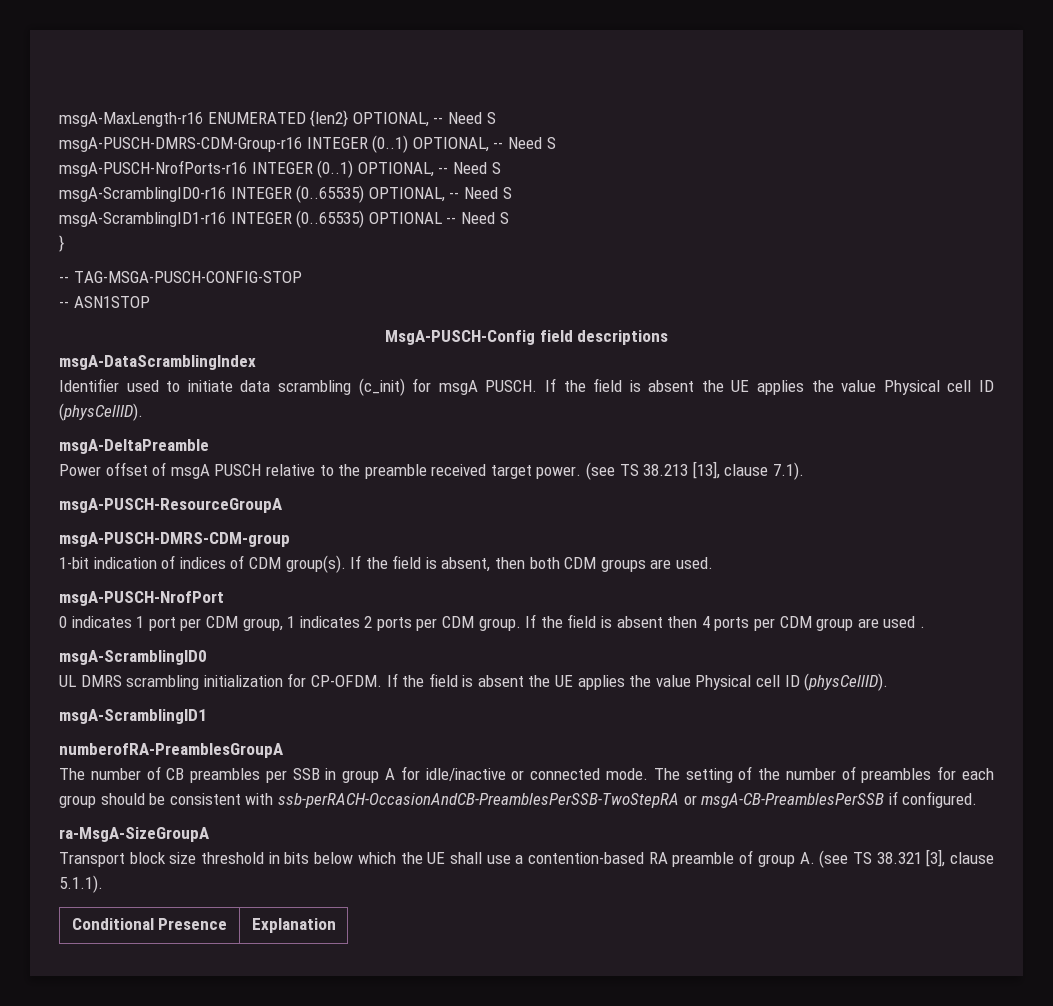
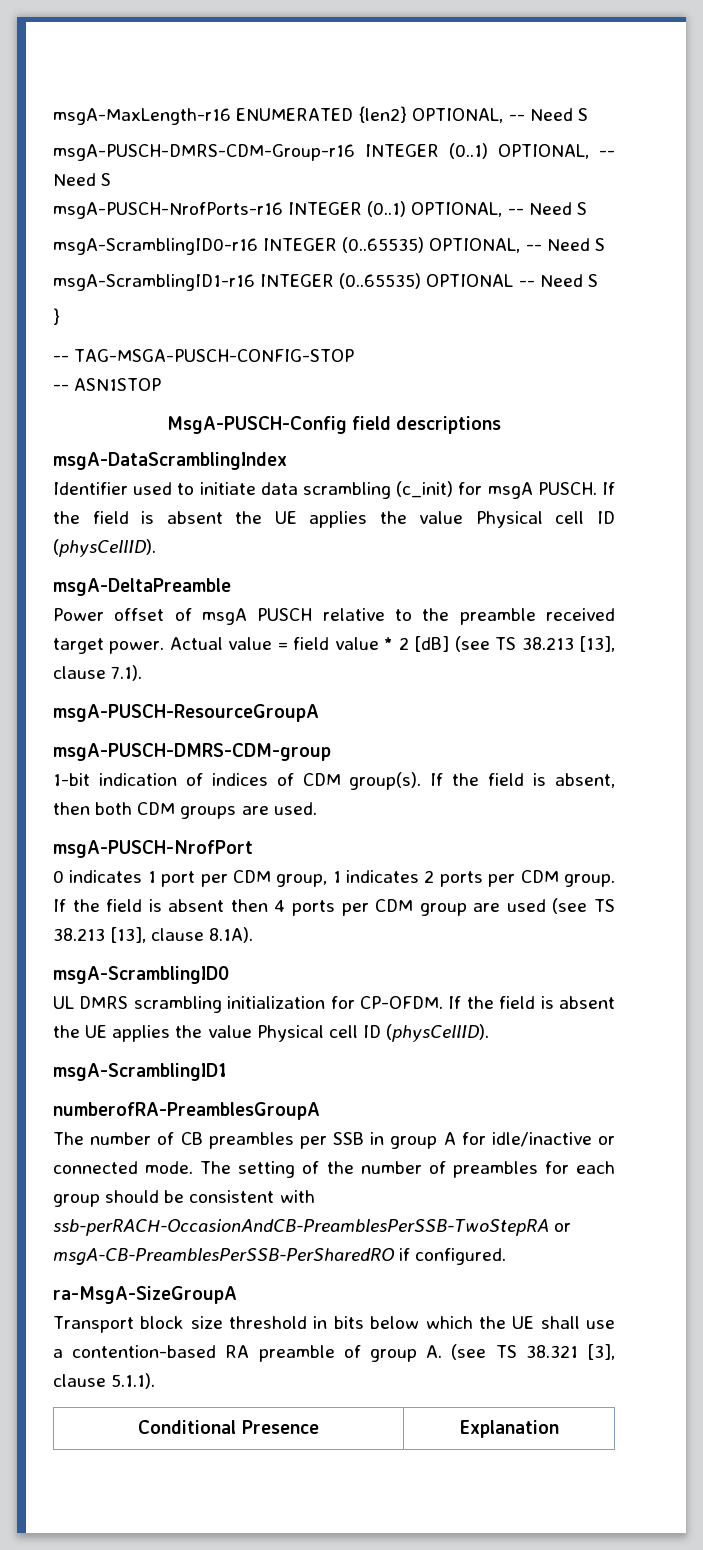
- (see TS 38.213 [13], clause 7.1).
+ Actual value = field value * 2 [dB] (see TS 38.213 [13], clause 7.1).
- If the field is absent then 4 ports per CDM group are used .
+ If the field is absent then 4 ports per CDM group are used (see TS 38.213 [13], clause 8.1A).
- The setting of the number of preambles for each group should be consistent with ssb-perRACH-OccasionAndCB-PreamblesPerSSB-TwoStepRA or msgA-CB-PreamblesPerSSB if configured.
+ The setting of the number of preambles for each group should be consistent with ssb-perRACH-OccasionAndCB-PreamblesPerSSB-TwoStepRA or msgA-CB-PreamblesPerSSB-PerSharedRO if configured.

